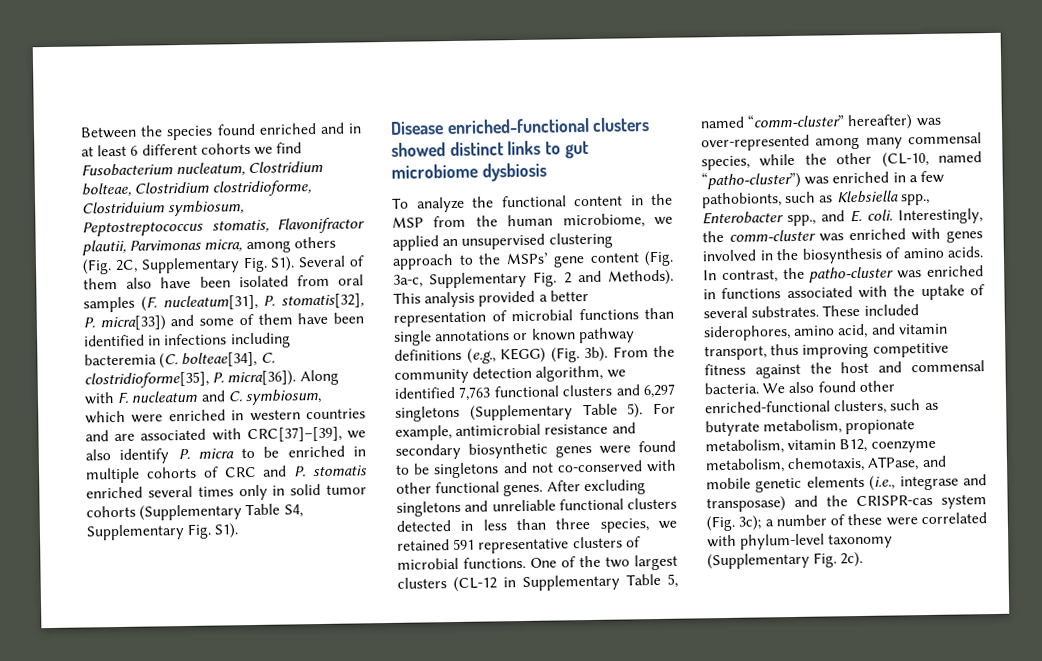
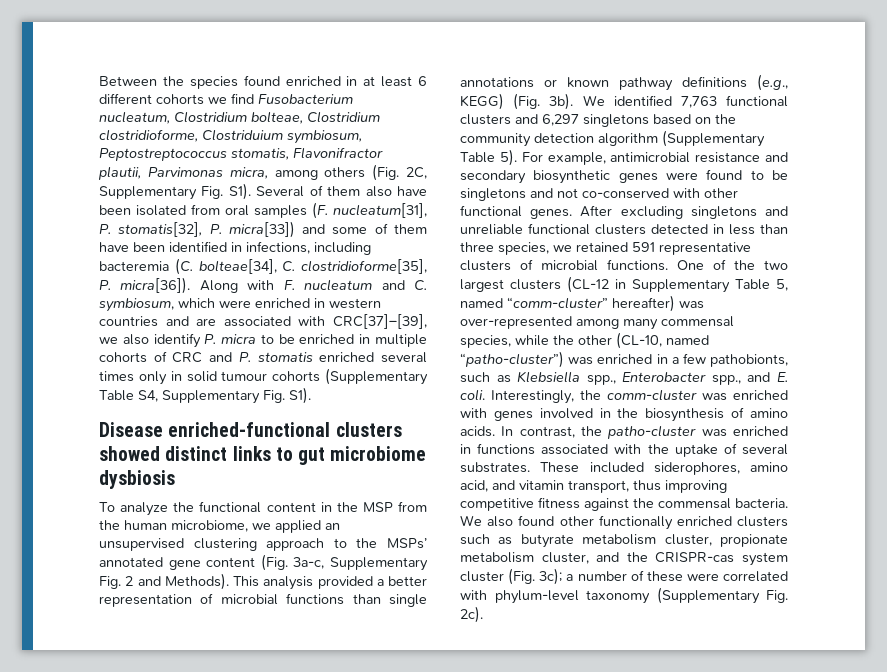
- Between the species found enriched and in at least 6 different cohorts we find Fusobacterium nucleatum, Clostridium bolteae, Clostridium clostridioforme, Clostriduium symbiosum, Peptostreptococcus stomatis, Flavonifractor plautii, Parvimonas micra, among others (Fig. 2C, Supplementary Fig. S1). Several of them also have been isolated from oral samples (F. nucleatum[31], P. stomatis[32], P. micra[33]) and some of them have been identified in infections including bacteremia (C. bolteae[34], C. clostridioforme[35], P. micra[36]).
+ Between the species found enriched in at least 6 different cohorts we find Fusobacterium nucleatum, Clostridium bolteae, Clostridium clostridioforme, Clostriduium symbiosum, Peptostreptococcus stomatis, Flavonifractor plautii, Parvimonas micra, among others (Fig. 2C, Supplementary Fig. S1). Several of them also have been isolated from oral samples (F. nucleatum[31], P. stomatis[32], P. micra[33]) and some of them have been identified in infections, including bacteremia (C. bolteae[34], C. clostridioforme[35], P. micra[36]).
- Along with F. nucleatum and C. symbiosum, which were enriched in western countries and are associated with CRC[37]–[39], we also identify P. micra to be enriched in multiple cohorts of CRC and P. stomatis enriched several times only in solid tumor cohorts (Supplementary Table S4, Supplementary Fig. S1).
+ Along with F. nucleatum and C. symbiosum, which were enriched in western countries and are associated with CRC[37]–[39], we also identify P. micra to be enriched in multiple cohorts of CRC and P. stomatis enriched several times only in solid tumour cohorts (Supplementary Table S4, Supplementary Fig. S1).
- To analyze the functional content in the MSP from the human microbiome, we applied an unsupervised clustering approach to the MSPs’ gene content (Fig. 3a-c, Supplementary Fig. 2 and Methods).
+ To analyze the functional content in the MSP from the human microbiome, we applied an unsupervised clustering approach to the MSPs’ annotated gene content (Fig. 3a-c, Supplementary Fig. 2 and Methods).
- From the community detection algorithm, we identified 7,763 functional clusters and 6,297 singletons (Supplementary Table 5).
+ We identified 7,763 functional clusters and 6,297 singletons based on the community detection algorithm (Supplementary Table 5).
- These included siderophores, amino acid, and vitamin transport, thus improving competitive fitness against the host and commensal bacteria.
+ These included siderophores, amino acid, and vitamin transport, thus improving competitive fitness against the commensal bacteria.
- We also found other enriched-functional clusters, such as butyrate metabolism, propionate metabolism, vitamin B12, coenzyme metabolism, chemotaxis, ATPase, and mobile genetic elements (i.e., integrase and transposase) and the CRISPR-cas system (Fig. 3c); a number of these were correlated with phylum-level taxonomy (Supplementary Fig. 2c).
+ We also found other functionally enriched clusters such as butyrate metabolism cluster, propionate metabolism cluster, and the CRISPR-cas system cluster (Fig. 3c); a number of these were correlated with phylum-level taxonomy (Supplementary Fig. 2c).

